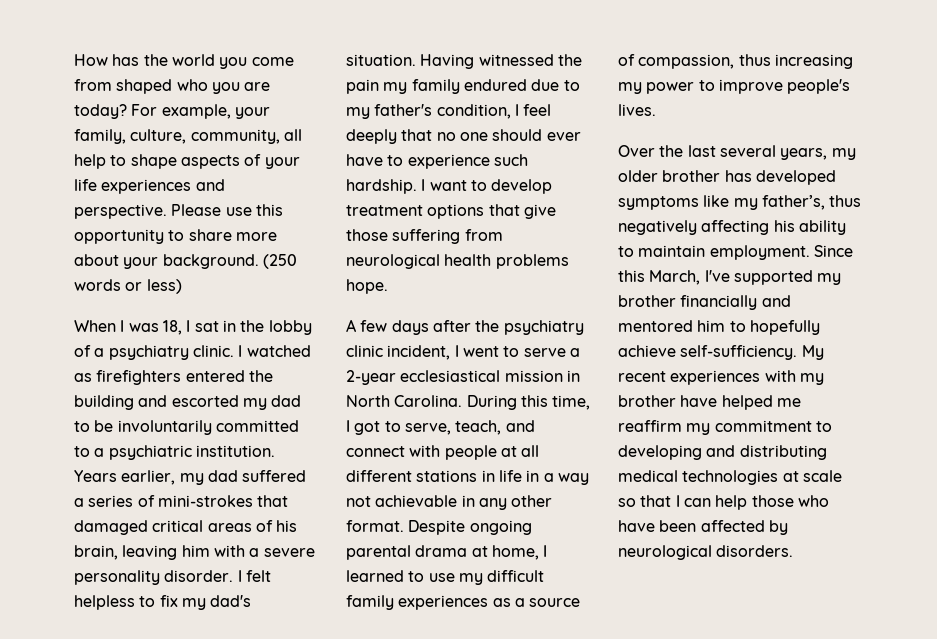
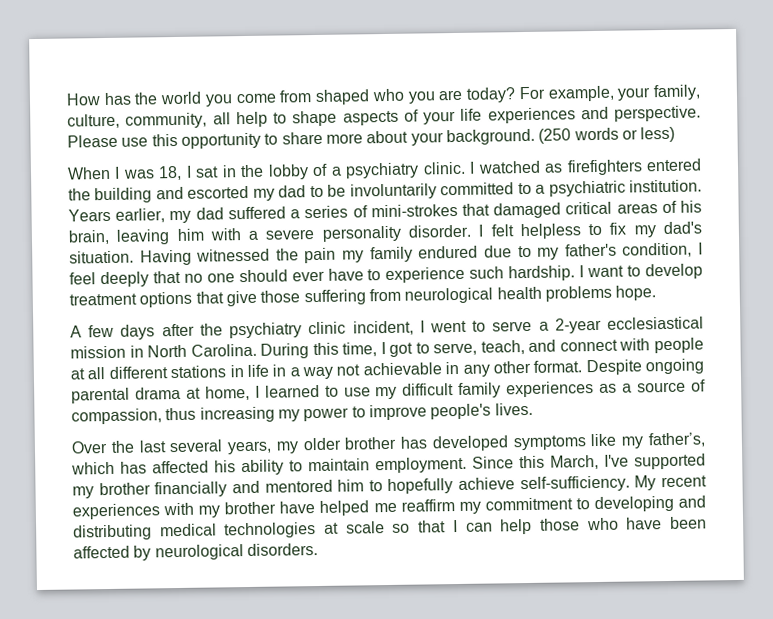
- Over the last several years, my older brother has developed symptoms like my father’s, thus negatively affecting his ability to maintain employment.
+ Over the last several years, my older brother has developed symptoms like my father’s, which has affected his ability to maintain employment.

